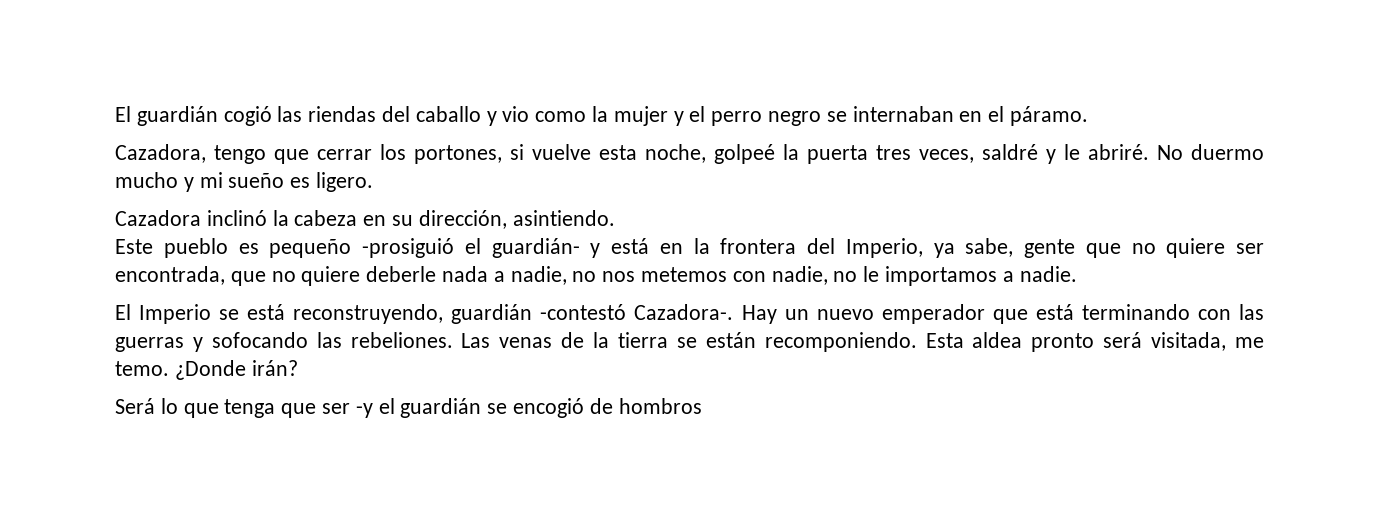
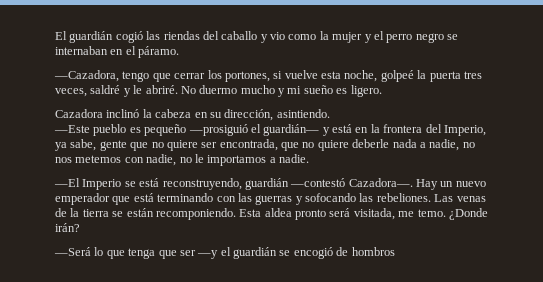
- Cazadora, tengo que cerrar los portones, si vuelve esta noche, golpeé la puerta tres veces, saldré y le abriré.
+ —Cazadora, tengo que cerrar los portones, si vuelve esta noche, golpeé la puerta tres veces, saldré y le abriré.
- Este pueblo es pequeño -prosiguió el guardián- y está en la frontera del Imperio, ya sabe, gente que no quiere ser encontrada, que no quiere deberle nada a nadie, no nos metemos con nadie, no le importamos a nadie.
+ —Este pueblo es pequeño —prosiguió el guardián— y está en la frontera del Imperio, ya sabe, gente que no quiere ser encontrada, que no quiere deberle nada a nadie, no nos metemos con nadie, no le importamos a nadie.
- El Imperio se está reconstruyendo, guardián -contestó Cazadora-.
+ —El Imperio se está reconstruyendo, guardián —contestó Cazadora—.
- Será lo que tenga que ser -y el guardián se encogió de hombros
+ —Será lo que tenga que ser —y el guardián se encogió de hombros

